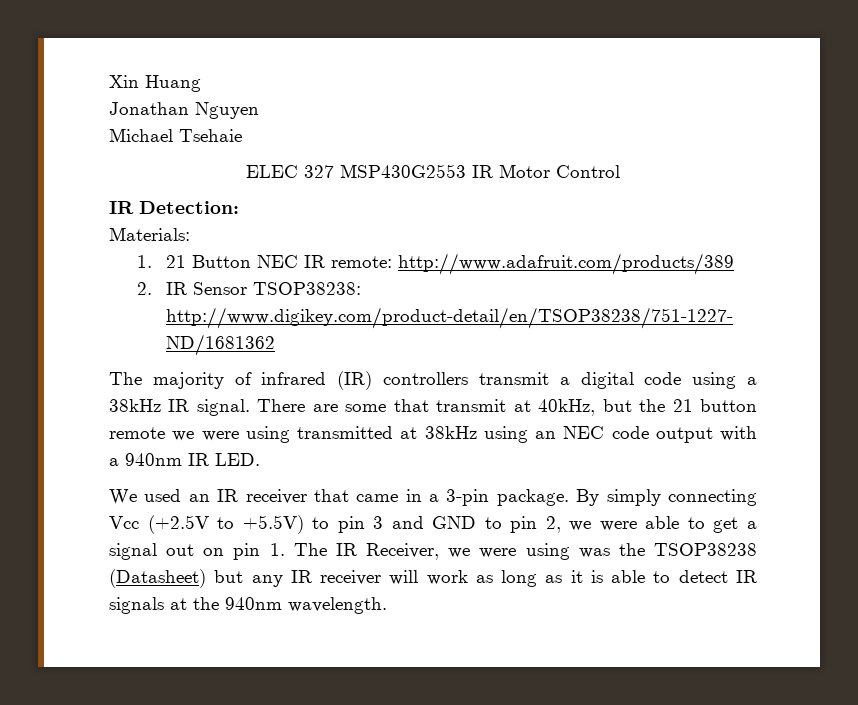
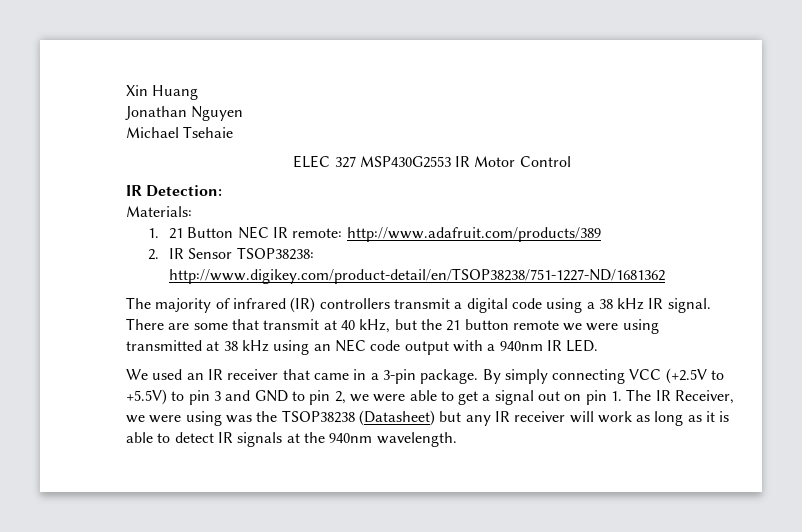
- The majority of infrared (IR) controllers transmit a digital code using a 38kHz IR signal.
+ The majority of infrared (IR) controllers transmit a digital code using a 38 kHz IR signal.
- There are some that transmit at 40kHz, but the 21 button remote we were using transmitted at 38kHz using an NEC code output with a 940nm IR LED.
+ There are some that transmit at 40 kHz, but the 21 button remote we were using transmitted at 38 kHz using an NEC code output with a 940nm IR LED.
- By simply connecting Vcc (+2.5V to +5.5V) to pin 3 and GND to pin 2, we were able to get a signal out on pin 1. The IR Receiver, we were using was the TSOP38238 (Datasheet) but any IR receiver will work as long as it is able to detect IR signals at the 940nm wavelength.
+ By simply connecting VCC (+2.5V to +5.5V) to pin 3 and GND to pin 2, we were able to get a signal out on pin 1. The IR Receiver, we were using was the TSOP38238 (Datasheet) but any IR receiver will work as long as it is able to detect IR signals at the 940nm wavelength.

